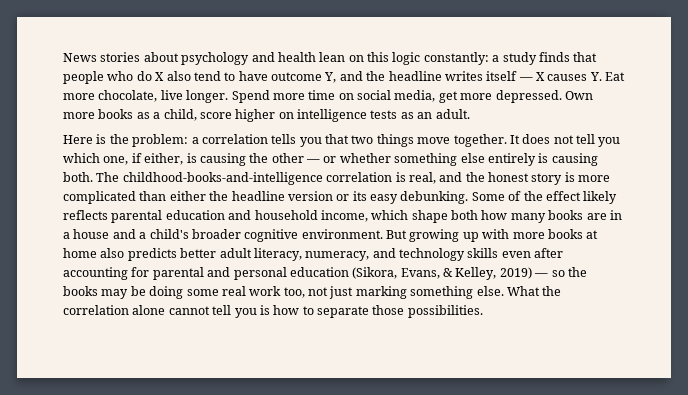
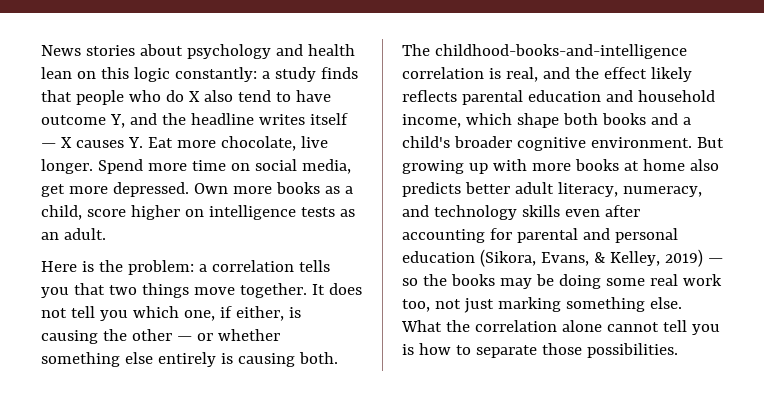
- The childhood-books-and-intelligence correlation is real, and the honest story is more complicated than either the headline version or its easy debunking. Some of the effect likely reflects parental education and household income, which shape both how many books are in a house and a child's broader cognitive environment.
+ The childhood-books-and-intelligence correlation is real, and the effect likely reflects parental education and household income, which shape both books and a child's broader cognitive environment.

